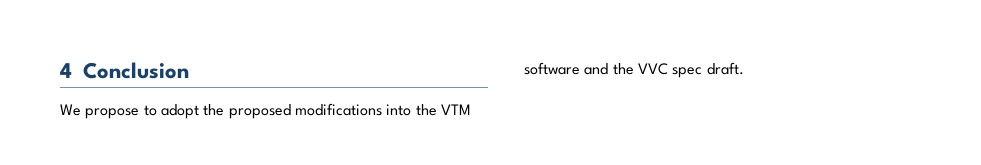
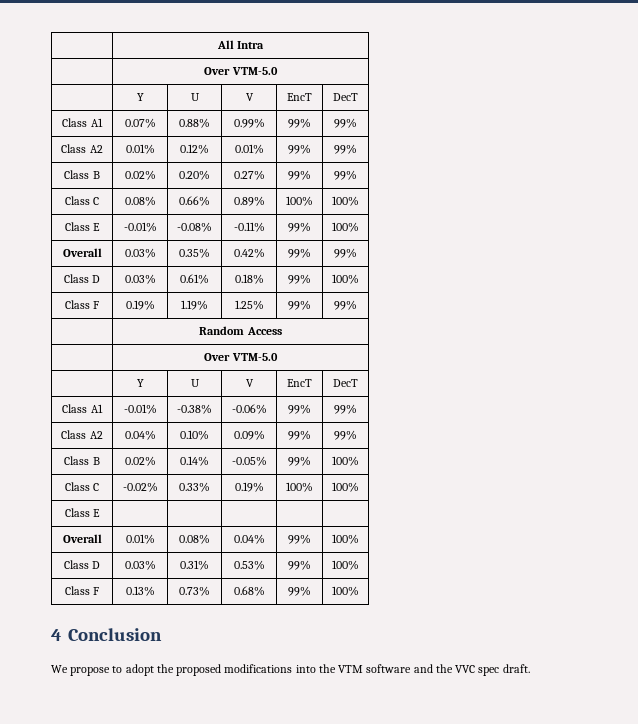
+ | All Intra
+ | Over VTM-5.0
+ | Y | U | V | EncT | DecT
+ Class A1 | 0.07% | 0.88% | 0.99% | 99% | 99%
+ Class A2 | 0.01% | 0.12% | 0.01% | 99% | 99%
+ Class B | 0.02% | 0.20% | 0.27% | 99% | 99%
+ Class C | 0.08% | 0.66% | 0.89% | 100% | 100%
+ Class E | -0.01% | -0.08% | -0.11% | 99% | 100%
+ Overall | 0.03% | 0.35% | 0.42% | 99% | 99%
+ Class D | 0.03% | 0.61% | 0.18% | 99% | 100%
+ Class F | 0.19% | 1.19% | 1.25% | 99% | 99%
+ | Random Access
+ | Over VTM-5.0
+ | Y | U | V | EncT | DecT
+ Class A1 | -0.01% | -0.38% | -0.06% | 99% | 99%
+ Class A2 | 0.04% | 0.10% | 0.09% | 99% | 99%
+ Class B | 0.02% | 0.14% | -0.05% | 99% | 100%
+ Class C | -0.02% | 0.33% | 0.19% | 100% | 100%
+ Class E | | | | |
+ Overall | 0.01% | 0.08% | 0.04% | 99% | 100%
+ Class D | 0.03% | 0.31% | 0.53% | 99% | 100%
+ Class F | 0.13% | 0.73% | 0.68% | 99% | 100%

